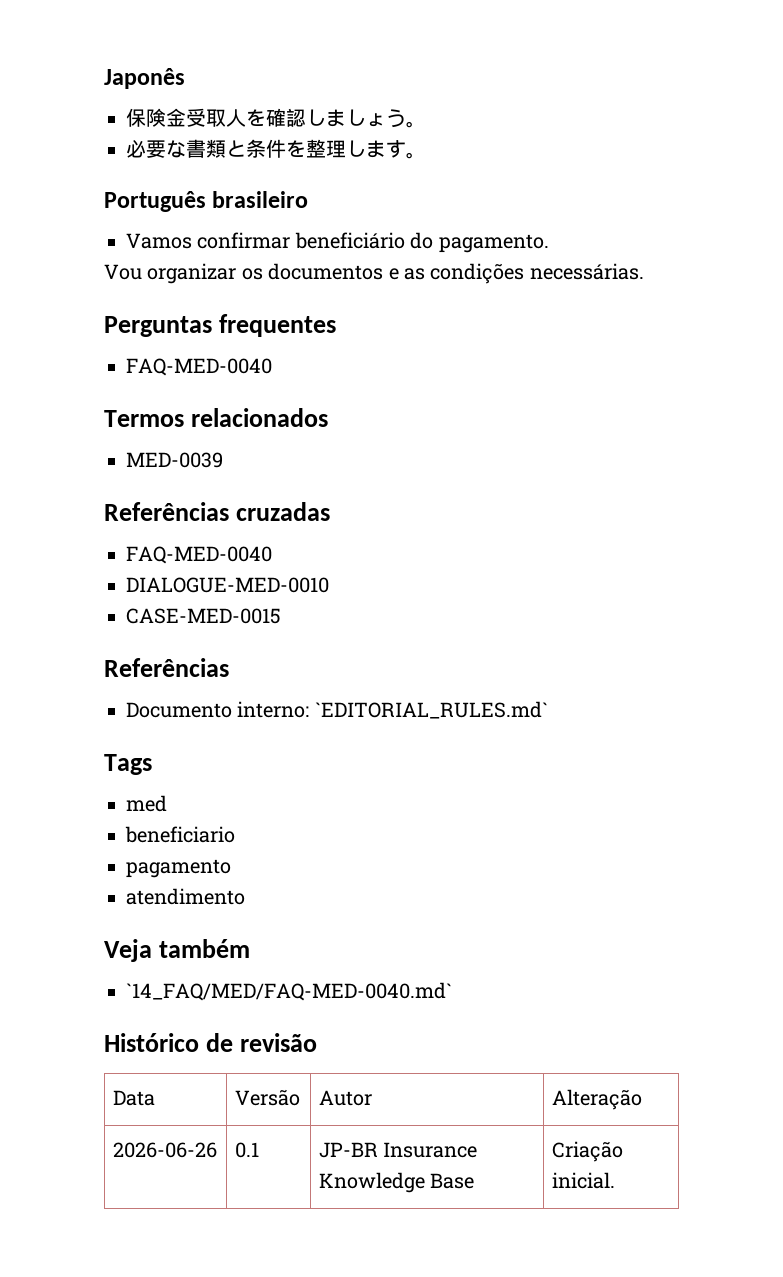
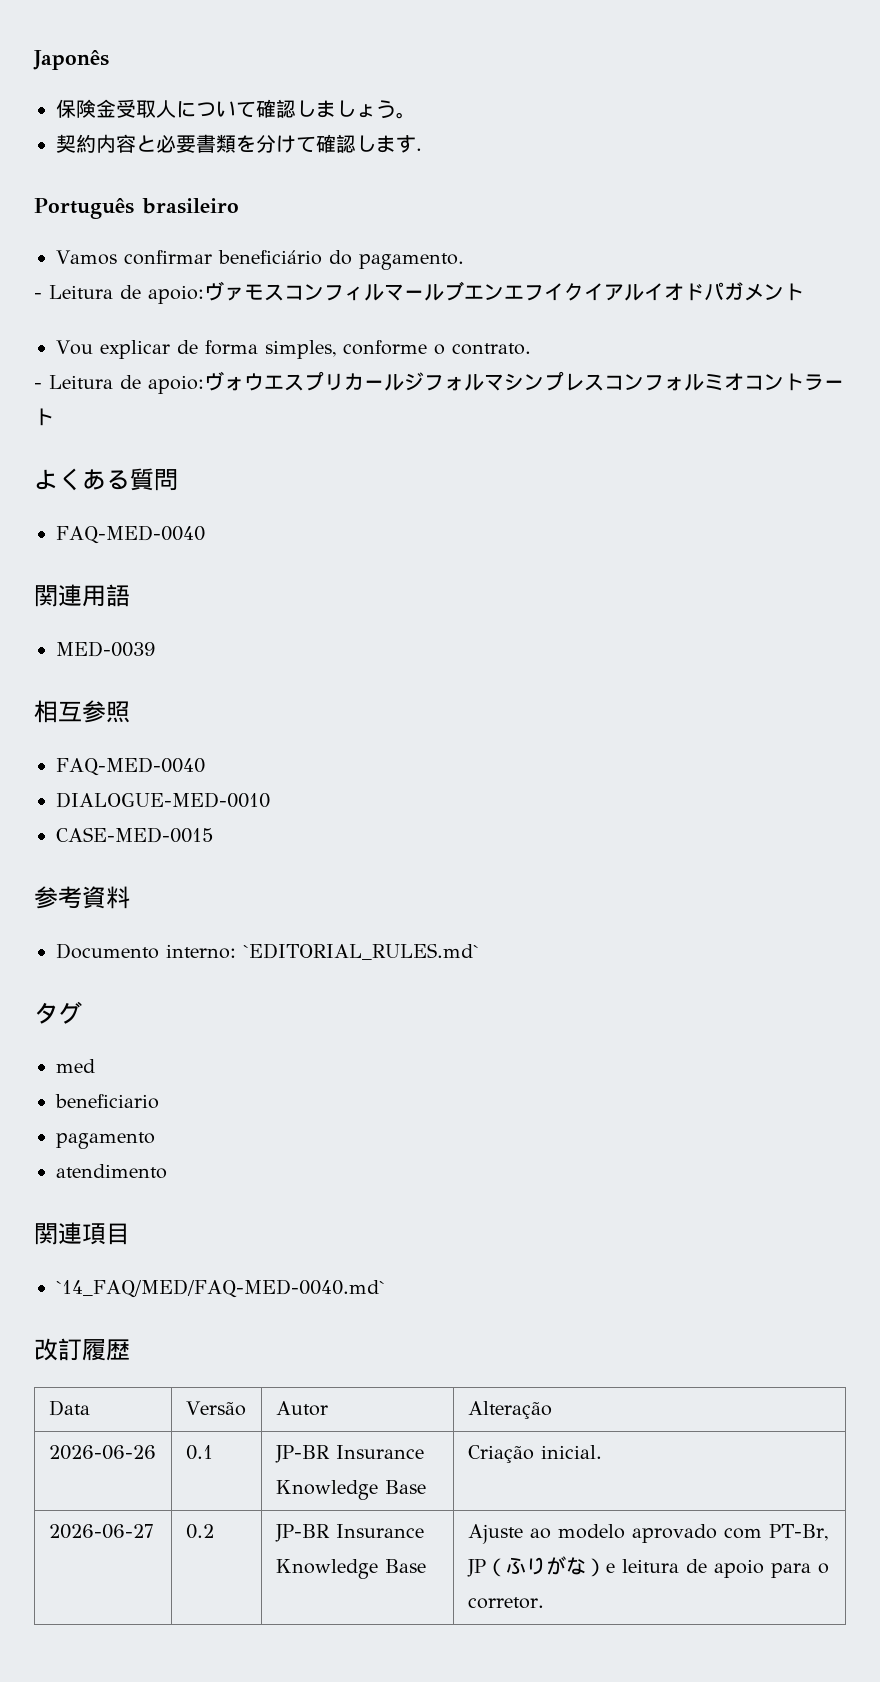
- 保険金受取人を確認しましょう。
+ 保険金受取人について確認しましょう。
- 必要な書類と条件を整理します。
+ 契約内容と必要書類を分けて確認します.
- Vou organizar os documentos e as condições necessárias.
- Perguntas frequentes
+ - Leitura de apoio:ヴァモスコンフィルマールブエンエフイクイアルイオドパガメント
+ Vou explicar de forma simples, conforme o contrato.
+ - Leitura de apoio:ヴォウエスプリカールジフォルマシンプレスコンフォルミオコントラート
+ よくある質問
  FAQ-MED-0040
- Termos relacionados
+ 関連用語
- Referências cruzadas
+ 相互参照
  CASE-MED-0015
- Referências
+ 参考資料
- Tags
+ タグ
- Veja também
+ 関連項目
- Histórico de revisão
+ 改訂履歴
+ 2026-06-27 | 0.2 | JP-BR Insurance Knowledge Base | Ajuste ao modelo aprovado com PT-Br, JP（ふりがな）e leitura de apoio para o corretor.

